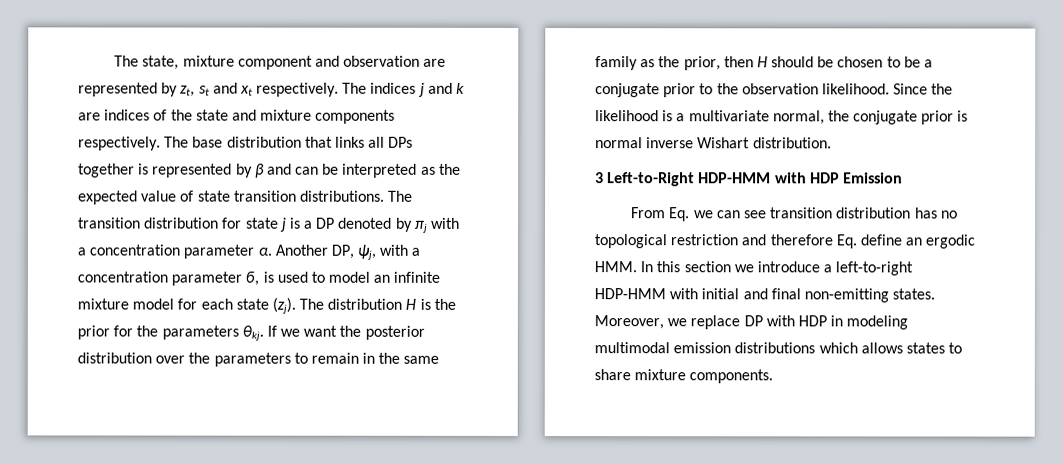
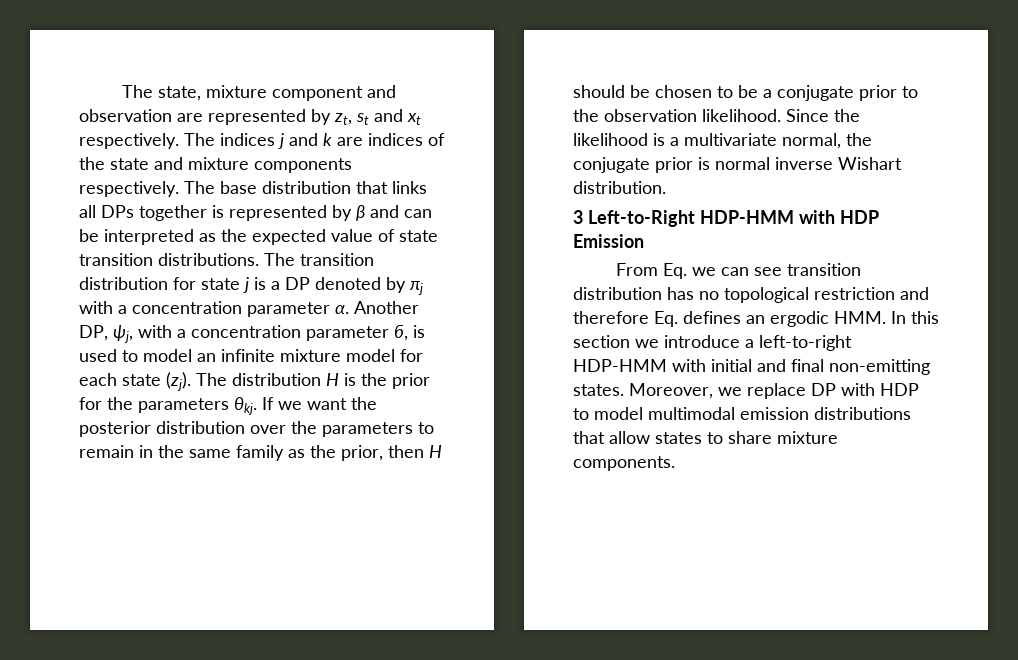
- From Eq. we can see transition distribution has no topological restriction and therefore Eq. define an ergodic HMM. In this section we introduce a left-to-right HDP-HMM with initial and final non-emitting states.
+ From Eq. we can see transition distribution has no topological restriction and therefore Eq. defines an ergodic HMM. In this section we introduce a left-to-right HDP-HMM with initial and final non-emitting states.
- Moreover, we replace DP with HDP in modeling multimodal emission distributions which allows states to share mixture components.
+ Moreover, we replace DP with HDP to model multimodal emission distributions that allow states to share mixture components.

